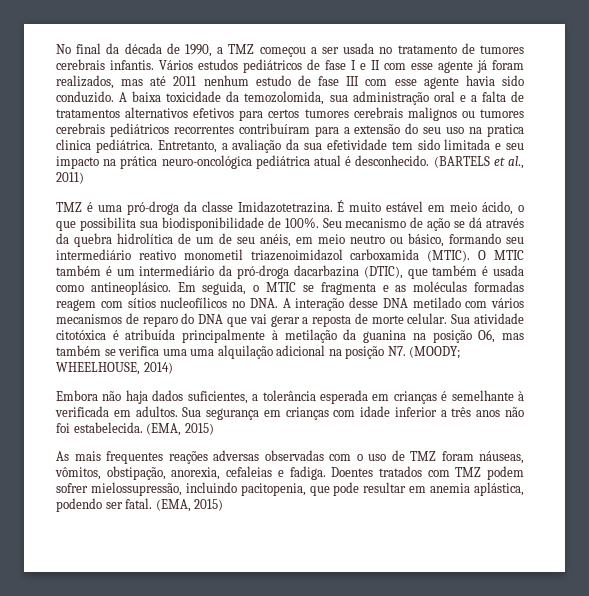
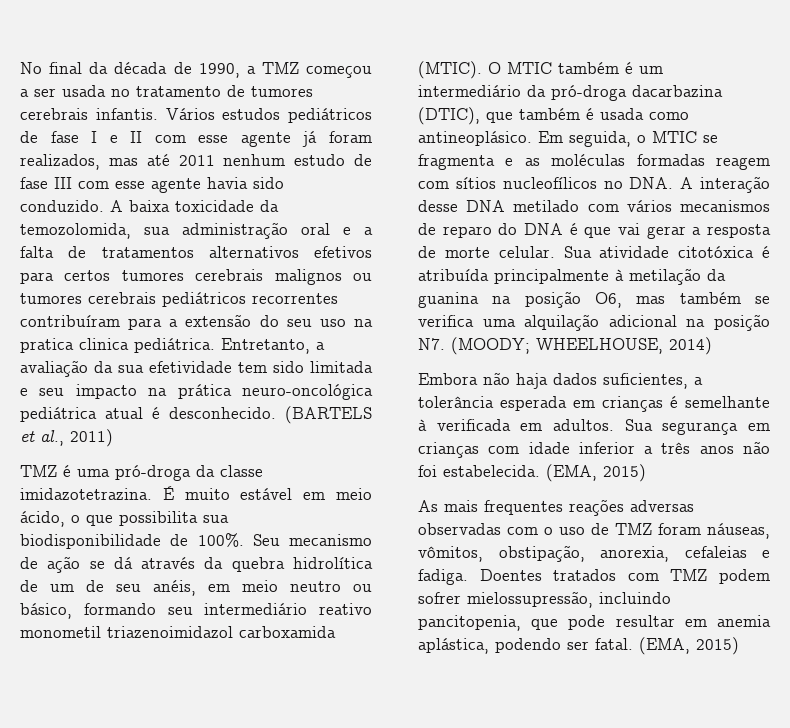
- TMZ é uma pró-droga da classe Imidazotetrazina.
+ TMZ é uma pró-droga da classe imidazotetrazina.
- Em seguida, o MTIC se fragmenta e as moléculas formadas reagem com sítios nucleofílicos no DNA. A interação desse DNA metilado com vários mecanismos de reparo do DNA que vai gerar a reposta de morte celular.
+ Em seguida, o MTIC se fragmenta e as moléculas formadas reagem com sítios nucleofílicos no DNA. A interação desse DNA metilado com vários mecanismos de reparo do DNA é que vai gerar a resposta de morte celular.
- Sua atividade citotóxica é atribuída principalmente à metilação da guanina na posição O6, mas também se verifica uma uma alquilação adicional na posição N7. (MOODY; WHEELHOUSE, 2014)
+ Sua atividade citotóxica é atribuída principalmente à metilação da guanina na posição O6, mas também se verifica uma alquilação adicional na posição N7. (MOODY; WHEELHOUSE, 2014)
- Doentes tratados com TMZ podem sofrer mielossupressão, incluindo pacitopenia, que pode resultar em anemia aplástica, podendo ser fatal.
+ Doentes tratados com TMZ podem sofrer mielossupressão, incluindo pancitopenia, que pode resultar em anemia aplástica, podendo ser fatal.

